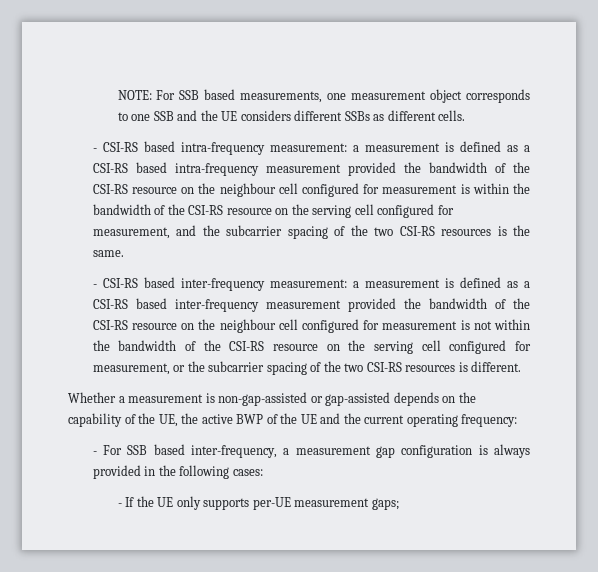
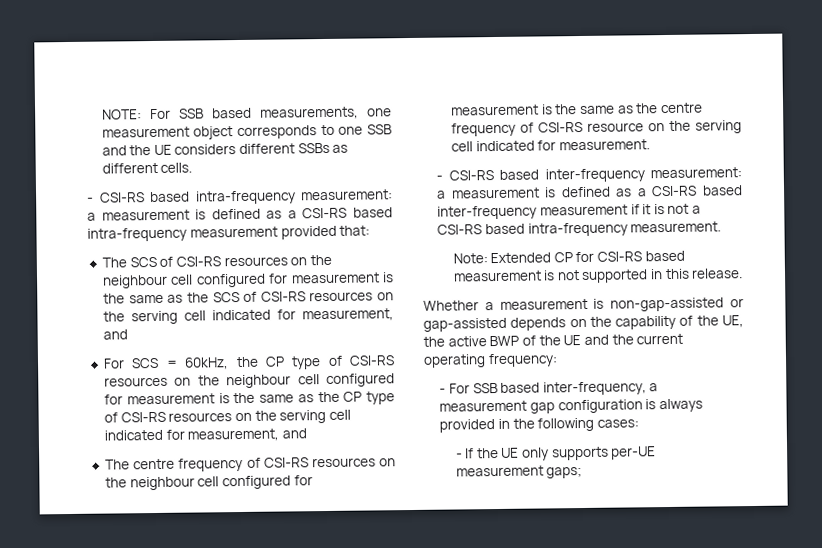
- - CSI-RS based intra-frequency measurement: a measurement is defined as a CSI-RS based intra-frequency measurement provided the bandwidth of the CSI-RS resource on the neighbour cell configured for measurement is within the bandwidth of the CSI-RS resource on the serving cell configured for measurement, and the subcarrier spacing of the two CSI-RS resources is the same.
+ - CSI-RS based intra-frequency measurement: a measurement is defined as a CSI-RS based intra-frequency measurement provided that:
+ The SCS of CSI-RS resources on the neighbour cell configured for measurement is the same as the SCS of CSI-RS resources on the serving cell indicated for measurement, and
+ For SCS = 60kHz, the CP type of CSI-RS resources on the neighbour cell configured for measurement is the same as the CP type of CSI-RS resources on the serving cell indicated for measurement, and
+ The centre frequency of CSI-RS resources on the neighbour cell configured for measurement is the same as the centre frequency of CSI-RS resource on the serving cell indicated for measurement.
- - CSI-RS based inter-frequency measurement: a measurement is defined as a CSI-RS based inter-frequency measurement provided the bandwidth of the CSI-RS resource on the neighbour cell configured for measurement is not within the bandwidth of the CSI-RS resource on the serving cell configured for measurement, or the subcarrier spacing of the two CSI-RS resources is different.
+ - CSI-RS based inter-frequency measurement: a measurement is defined as a CSI-RS based inter-frequency measurement if it is not a CSI-RS based intra-frequency measurement.
+ Note: Extended CP for CSI-RS based measurement is not supported in this release.

